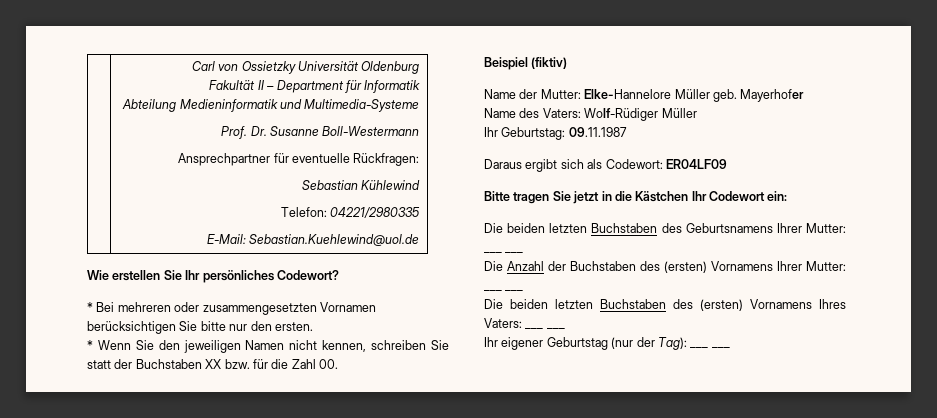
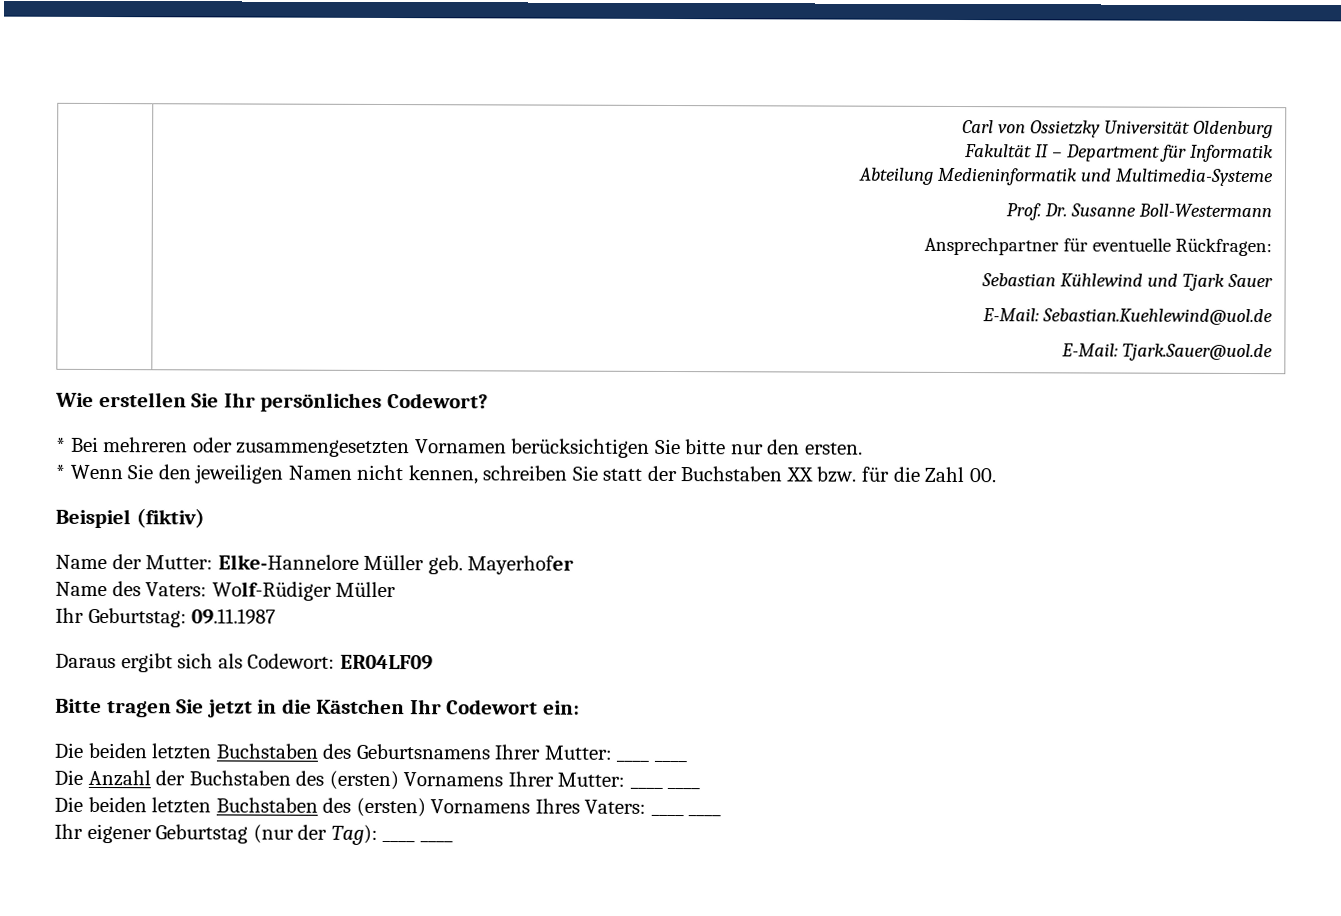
  | Carl von Ossietzky Universität Oldenburg
  Fakultät II – Department für Informatik
  Abteilung Medieninformatik und Multimedia-Systeme
  Prof. Dr. Susanne Boll-Westermann
  Ansprechpartner für eventuelle Rückfragen:
- Sebastian Kühlewind
- Telefon: 04221/2980335
+ Sebastian Kühlewind und Tjark Sauer
  E-Mail: Sebastian.Kuehlewind@uol.de
+ E-Mail: Tjark.Sauer@uol.de
- Die beiden letzten Buchstaben des Geburtsnamens Ihrer Mutter: ___ ___
+ Die beiden letzten Buchstaben des Geburtsnamens Ihrer Mutter: ____ ____
- Die Anzahl der Buchstaben des (ersten) Vornamens Ihrer Mutter: ___ ___
+ Die Anzahl der Buchstaben des (ersten) Vornamens Ihrer Mutter: ____ ____
- Die beiden letzten Buchstaben des (ersten) Vornamens Ihres Vaters: ___ ___
+ Die beiden letzten Buchstaben des (ersten) Vornamens Ihres Vaters: ____ ____
- Ihr eigener Geburtstag (nur der Tag): ___ ___
+ Ihr eigener Geburtstag (nur der Tag): ____ ____

